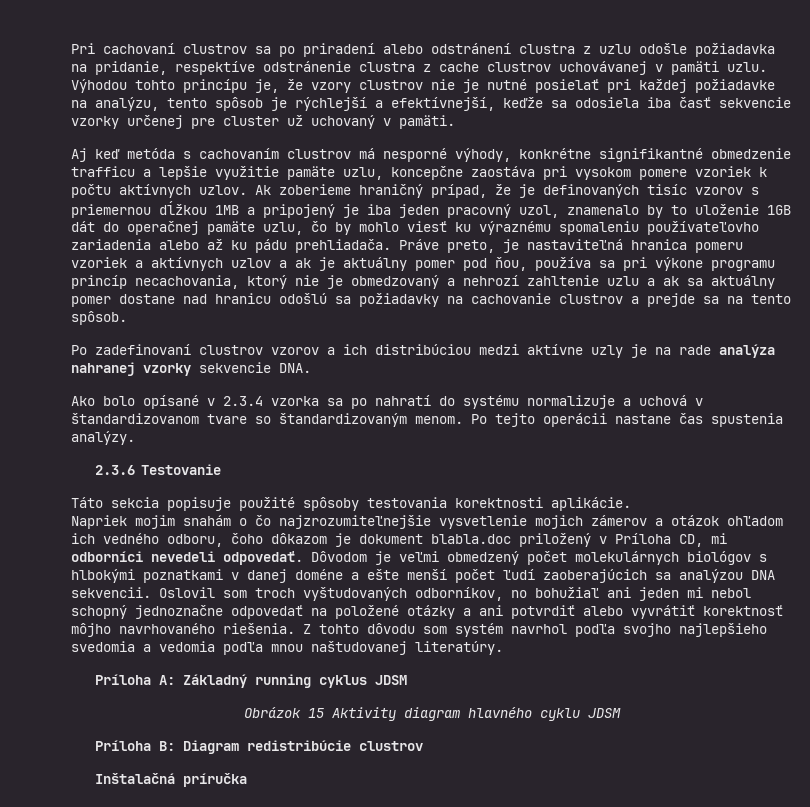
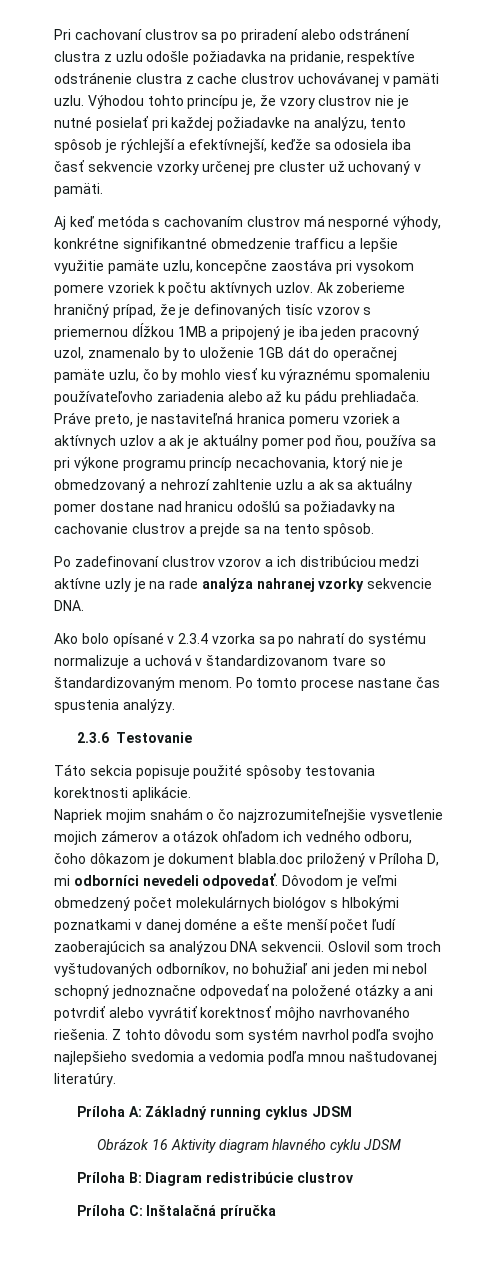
- Po tejto operácii nastane čas spustenia analýzy.
+ Po tomto procese nastane čas spustenia analýzy.
- Napriek mojim snahám o čo najzrozumiteľnejšie vysvetlenie mojich zámerov a otázok ohľadom ich vedného odboru, čoho dôkazom je dokument blabla.doc priložený v Príloha CD, mi odborníci nevedeli odpovedať.
+ Napriek mojim snahám o čo najzrozumiteľnejšie vysvetlenie mojich zámerov a otázok ohľadom ich vedného odboru, čoho dôkazom je dokument blabla.doc priložený v Príloha D, mi odborníci nevedeli odpovedať.
- Obrázok 15 Aktivity diagram hlavného cyklu JDSM
+ Obrázok 16 Aktivity diagram hlavného cyklu JDSM
- Inštalačná príručka
+ Príloha C: Inštalačná príručka

